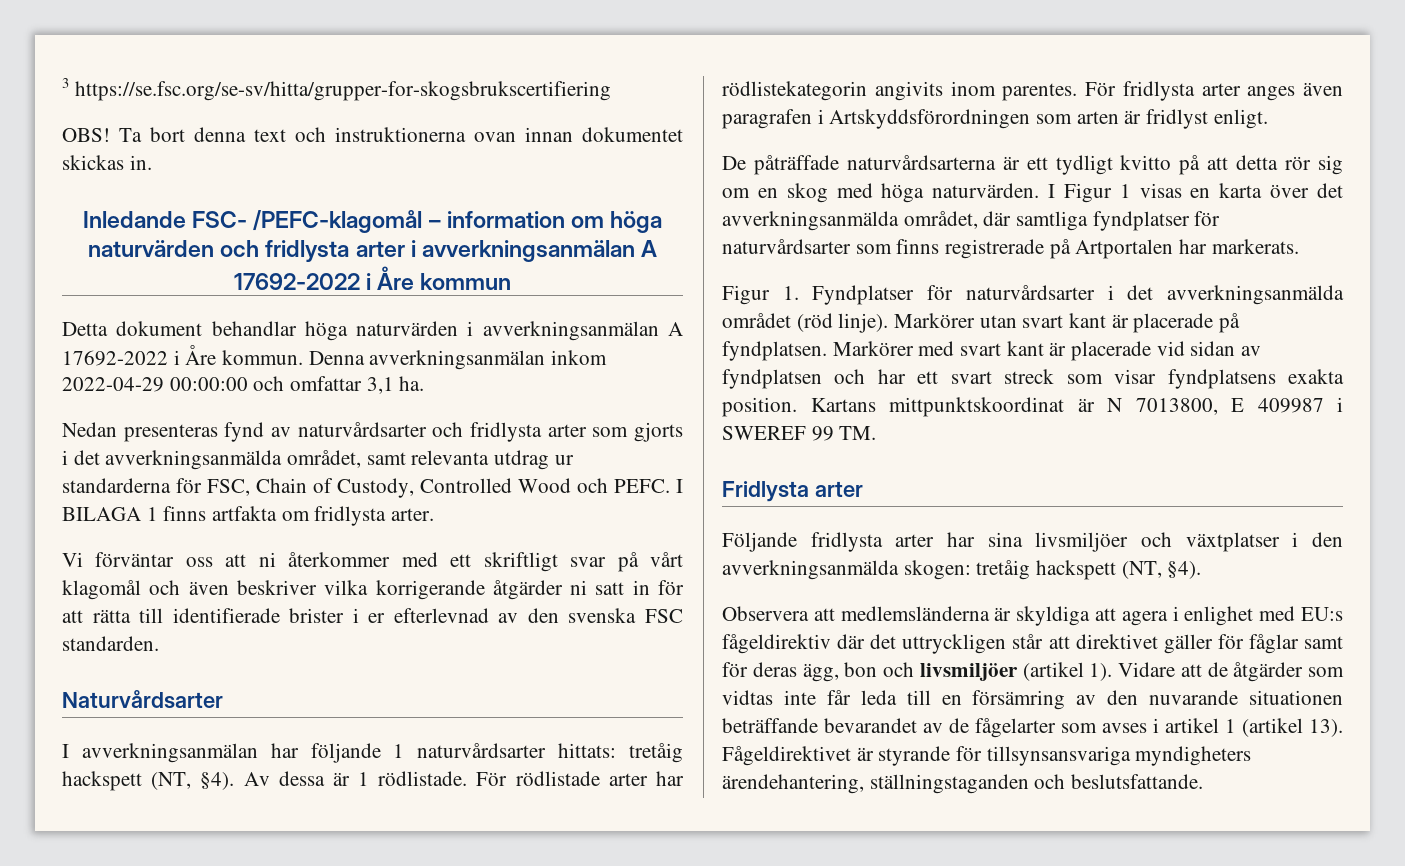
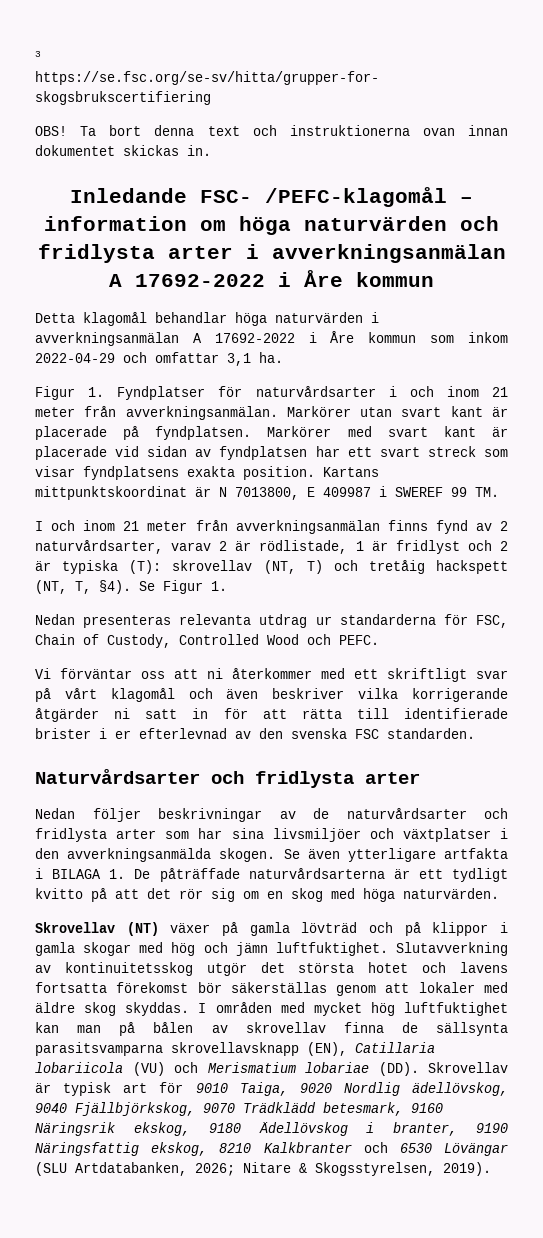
- Detta dokument behandlar höga naturvärden i avverkningsanmälan A 17692-2022 i Åre kommun. Denna avverkningsanmälan inkom 2022-04-29 00:00:00 och omfattar 3,1 ha.
+ Detta klagomål behandlar höga naturvärden i avverkningsanmälan A 17692-2022 i Åre kommun som inkom 2022-04-29 och omfattar 3,1 ha.
- Nedan presenteras fynd av naturvårdsarter och fridlysta arter som gjorts i det avverkningsanmälda området, samt relevanta utdrag ur standarderna för FSC, Chain of Custody, Controlled Wood och PEFC. I BILAGA 1 finns artfakta om fridlysta arter.
+ Figur 1. Fyndplatser för naturvårdsarter i och inom 21 meter från avverkningsanmälan. Markörer utan svart kant är placerade på fyndplatsen. Markörer med svart kant är placerade vid sidan av fyndplatsen har ett svart streck som visar fyndplatsens exakta position. Kartans mittpunktskoordinat är N 7013800, E 409987 i SWEREF 99 TM.
+ I och inom 21 meter från avverkningsanmälan finns fynd av 2 naturvårdsarter, varav 2 är rödlistade, 1 är fridlyst och 2 är typiska (T): skrovellav (NT, T) och tretåig hackspett (NT, T, §4). Se Figur 1.
+ Nedan presenteras relevanta utdrag ur standarderna för FSC, Chain of Custody, Controlled Wood och PEFC.
- Naturvårdsarter
- I avverkningsanmälan har följande 1 naturvårdsarter hittats: tretåig hackspett (NT, §4). Av dessa är 1 rödlistade. För rödlistade arter har rödlistekategorin angivits inom parentes. För fridlysta arter anges även paragrafen i Artskyddsförordningen som arten är fridlyst enligt.
- De påträffade naturvårdsarterna är ett tydligt kvitto på att detta rör sig om en skog med höga naturvärden. I Figur 1 visas en karta över det avverkningsanmälda området, där samtliga fyndplatser för naturvårdsarter som finns registrerade på Artportalen har markerats.
- Figur 1. Fyndplatser för naturvårdsarter i det avverkningsanmälda området (röd linje). Markörer utan svart kant är placerade på fyndplatsen. Markörer med svart kant är placerade vid sidan av fyndplatsen och har ett svart streck som visar fyndplatsens exakta position. Kartans mittpunktskoordinat är N 7013800, E 409987 i SWEREF 99 TM.
- Fridlysta arter
- Följande fridlysta arter har sina livsmiljöer och växtplatser i den avverkningsanmälda skogen: tretåig hackspett (NT, §4).
- Observera att medlemsländerna är skyldiga att agera i enlighet med EU:s fågeldirektiv där det uttryckligen står att direktivet gäller för fåglar samt för deras ägg, bon och livsmiljöer (artikel 1). Vidare att de åtgärder som vidtas inte får leda till en försämring av den nuvarande situationen beträffande bevarandet av de fågelarter som avses i artikel 1 (artikel 13). Fågeldirektivet är styrande för tillsynsansvariga myndigheters ärendehantering, ställningstaganden och beslutsfattande.
+ Naturvårdsarter och fridlysta arter
+ Nedan följer beskrivningar av de naturvårdsarter och fridlysta arter som har sina livsmiljöer och växtplatser i den avverkningsanmälda skogen. Se även ytterligare artfakta i BILAGA 1. De påträffade naturvårdsarterna är ett tydligt kvitto på att det rör sig om en skog med höga naturvärden.
+ Skrovellav (NT) växer på gamla lövträd och på klippor i gamla skogar med hög och jämn luftfuktighet. Slutavverkning av kontinuitetsskog utgör det största hotet och lavens fortsatta förekomst bör säkerställas genom att lokaler med äldre skog skyddas. I områden med mycket hög luftfuktighet kan man på bålen av skrovellav finna de sällsynta parasitsvamparna skrovellavsknapp (EN), Catillaria lobariicola (VU) och Merismatium lobariae (DD). Skrovellav är typisk art för 9010 Taiga, 9020 Nordlig ädellövskog, 9040 Fjällbjörkskog, 9070 Trädklädd betesmark, 9160 Näringsrik ekskog, 9180 Ädellövskog i branter, 9190 Näringsfattig ekskog, 8210 Kalkbranter och 6530 Lövängar (SLU Artdatabanken, 2026; Nitare & Skogsstyrelsen, 2019).

